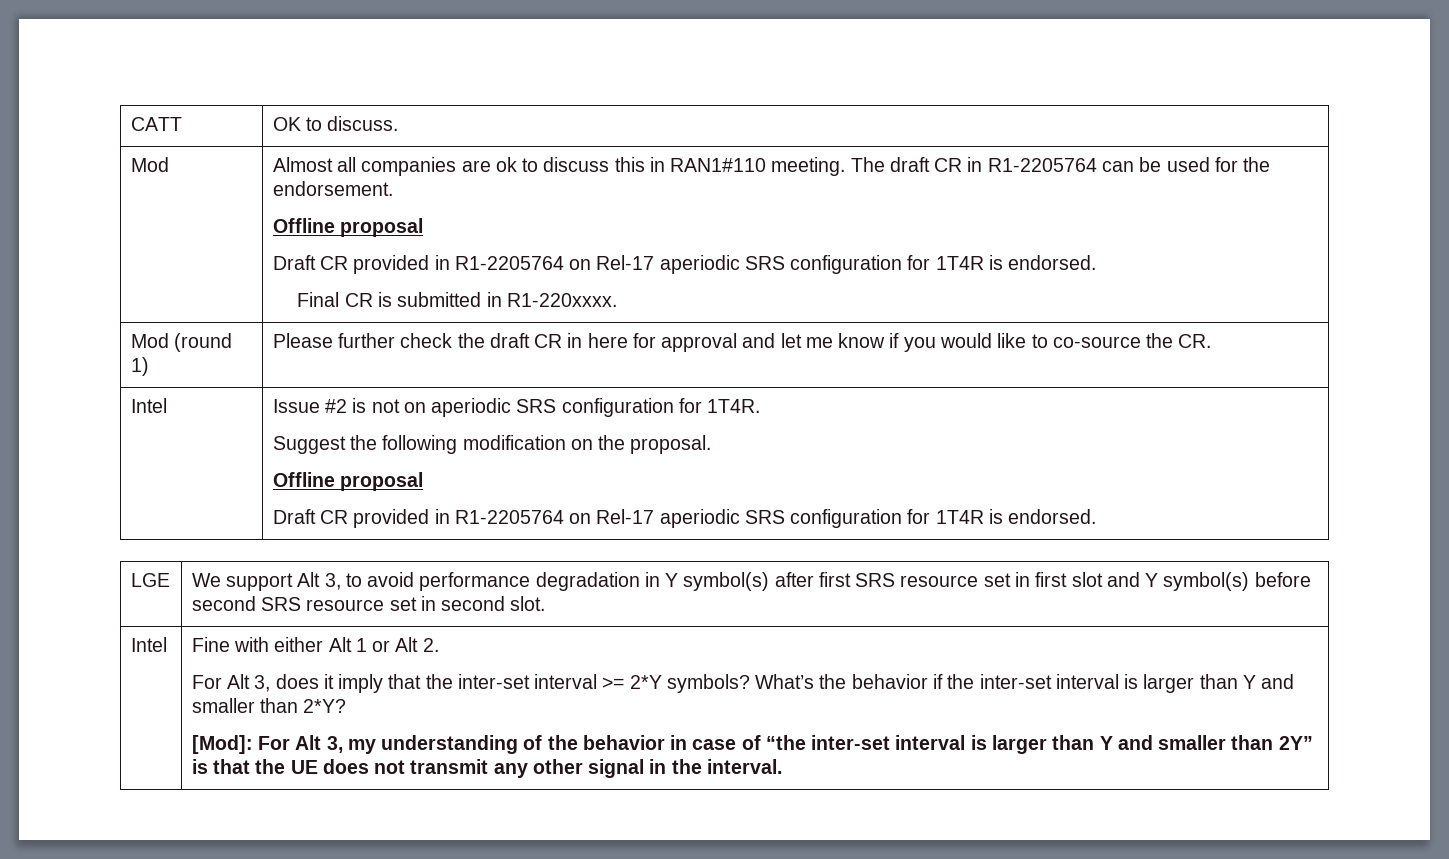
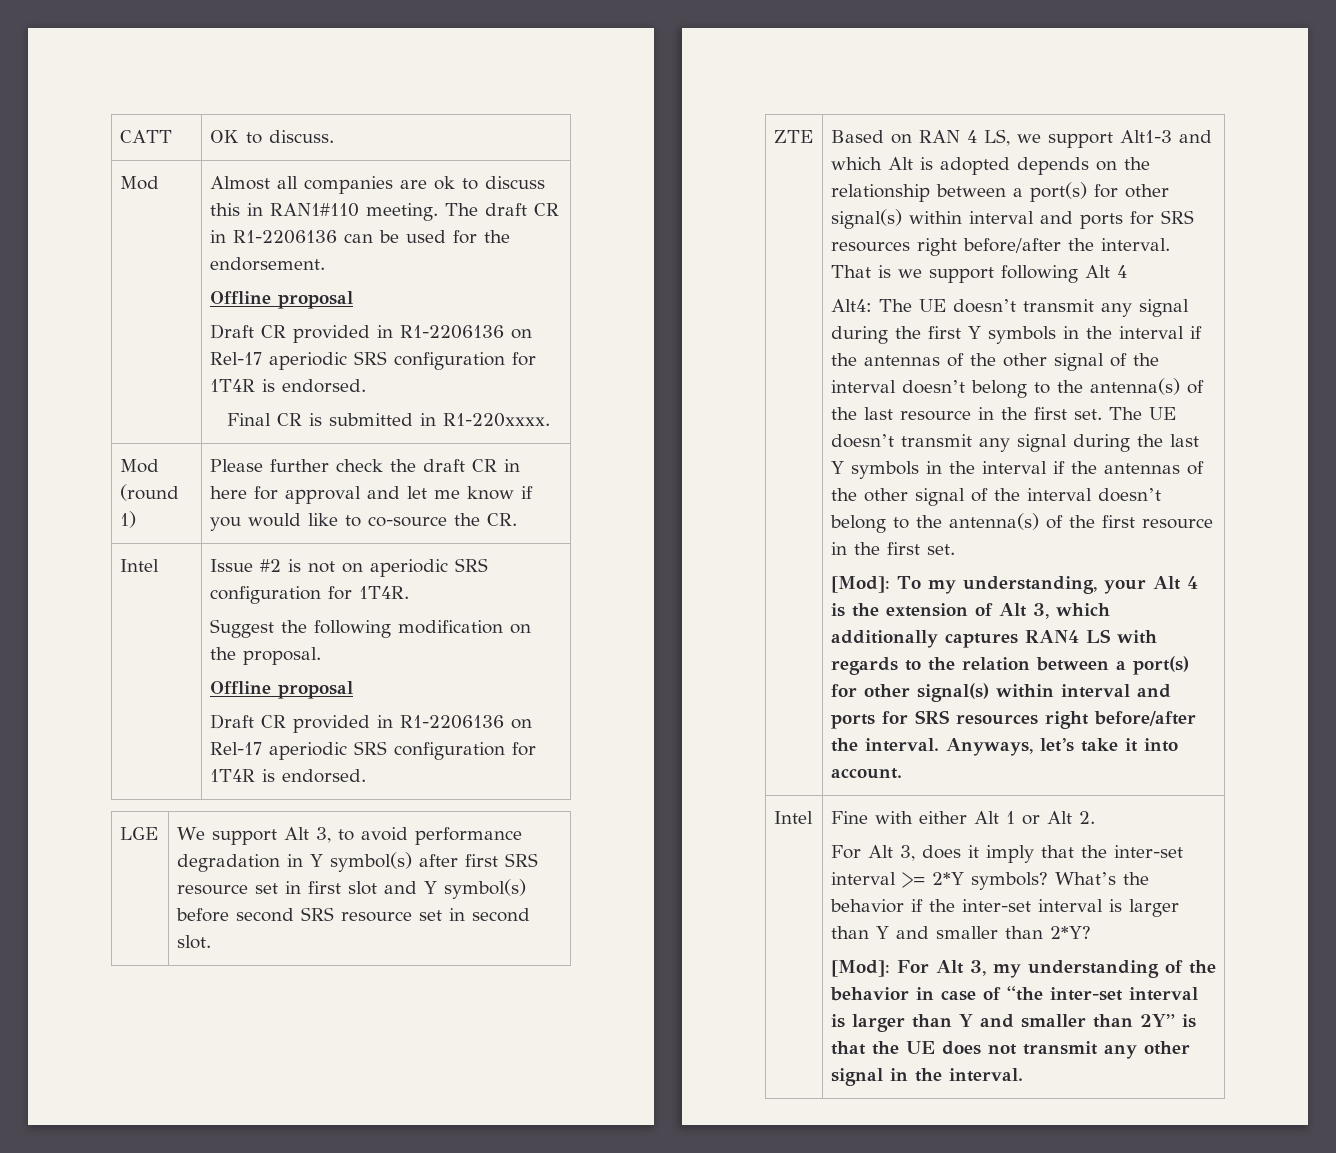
- The draft CR in R1-2205764 can be used for the endorsement.
+ The draft CR in R1-2206136 can be used for the endorsement.
  Offline proposal
- Draft CR provided in R1-2205764 on Rel-17 aperiodic SRS configuration for 1T4R is endorsed.
+ Draft CR provided in R1-2206136 on Rel-17 aperiodic SRS configuration for 1T4R is endorsed.
  Intel | Issue #2 is not on aperiodic SRS configuration for 1T4R.
  Suggest the following modification on the proposal.
  Offline proposal
- Draft CR provided in R1-2205764 on Rel-17 aperiodic SRS configuration for 1T4R is endorsed.
+ Draft CR provided in R1-2206136 on Rel-17 aperiodic SRS configuration for 1T4R is endorsed.
+ ZTE | Based on RAN 4 LS, we support Alt1-3 and which Alt is adopted depends on the relationship between a port(s) for other signal(s) within interval and ports for SRS resources right before/after the interval. That is we support following Alt 4
+ Alt4: The UE doesn’t transmit any signal during the first Y symbols in the interval if the antennas of the other signal of the interval doesn’t belong to the antenna(s) of the last resource in the first set. The UE doesn’t transmit any signal during the last Y symbols in the interval if the antennas of the other signal of the interval doesn’t belong to the antenna(s) of the first resource in the first set.
+ [Mod]: To my understanding, your Alt 4 is the extension of Alt 3, which additionally captures RAN4 LS with regards to the relation between a port(s) for other signal(s) within interval and ports for SRS resources right before/after the interval. Anyways, let’s take it into account.

